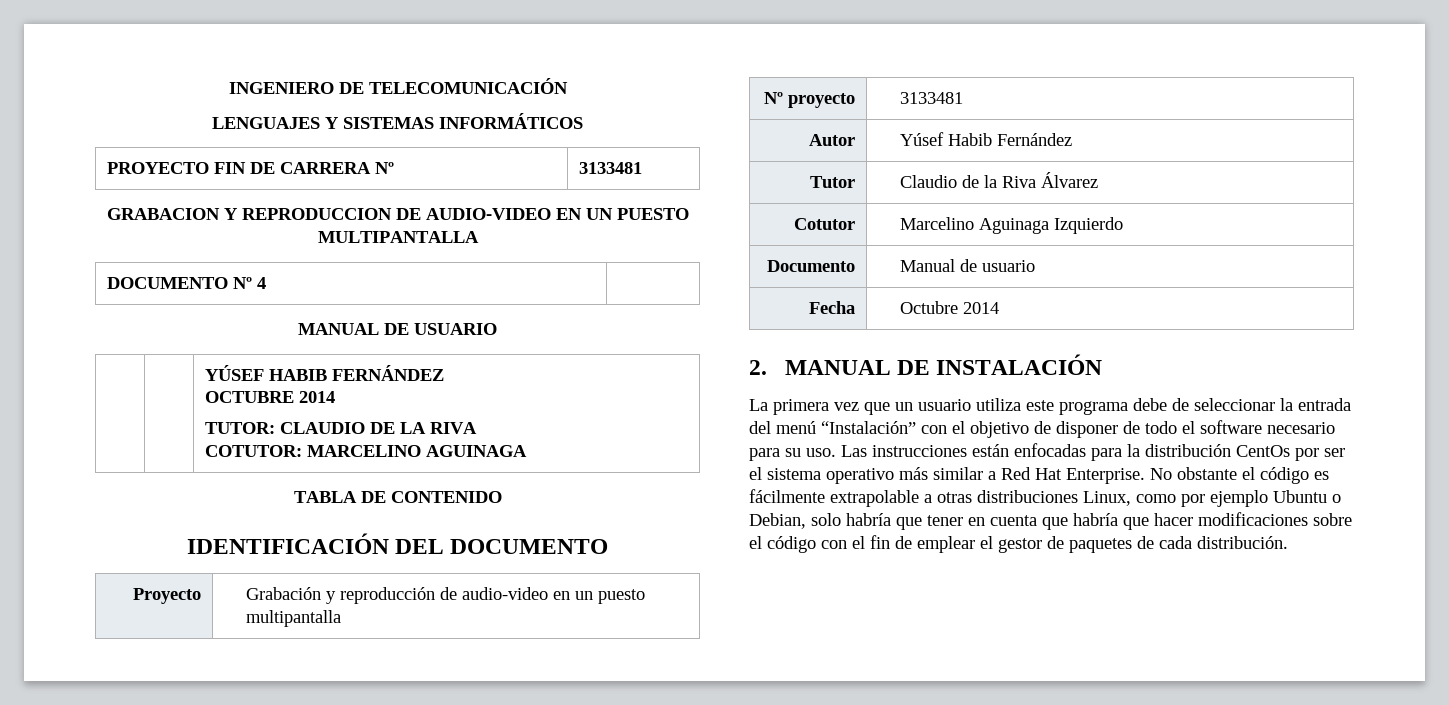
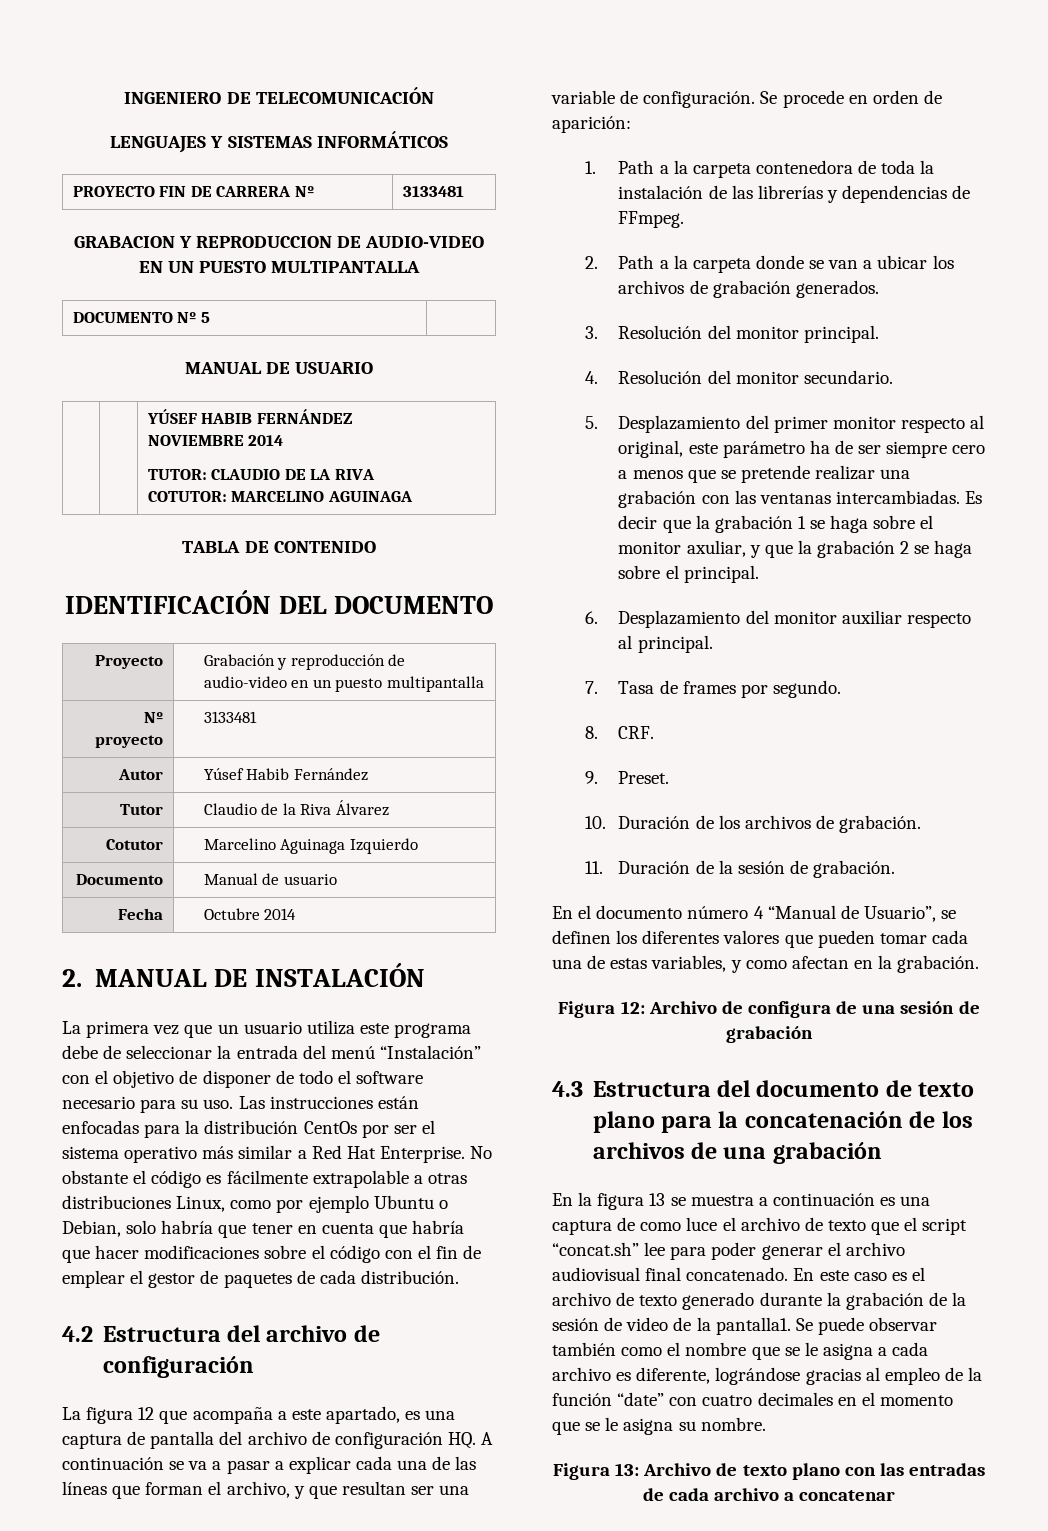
- DOCUMENTO Nº 4 |
+ DOCUMENTO Nº 5 |
  | | YÚSEF HABIB FERNÁNDEZ
- OCTUBRE 2014
+ NOVIEMBRE 2014
+ 4.2 Estructura del archivo de configuración
+ La figura 12 que acompaña a este apartado, es una captura de pantalla del archivo de configuración HQ. A continuación se va a pasar a explicar cada una de las líneas que forman el archivo, y que resultan ser una variable de configuración. Se procede en orden de aparición:
+ 1. Path a la carpeta contenedora de toda la instalación de las librerías y dependencias de FFmpeg.
+ 2. Path a la carpeta donde se van a ubicar los archivos de grabación generados.
+ 3. Resolución del monitor principal.
+ 4. Resolución del monitor secundario.
+ 5. Desplazamiento del primer monitor respecto al original, este parámetro ha de ser siempre cero a menos que se pretende realizar una grabación con las ventanas intercambiadas. Es decir que la grabación 1 se haga sobre el monitor axuliar, y que la grabación 2 se haga sobre el principal.
+ 6. Desplazamiento del monitor auxiliar respecto al principal.
+ 7. Tasa de frames por segundo.
+ 8. CRF.
+ 9. Preset.
+ 10. Duración de los archivos de grabación.
+ 11. Duración de la sesión de grabación.
+ En el documento número 4 “Manual de Usuario”, se definen los diferentes valores que pueden tomar cada una de estas variables, y como afectan en la grabación.
+ Figura 12: Archivo de configura de una sesión de grabación
+ 4.3 Estructura del documento de texto plano para la concatenación de los archivos de una grabación
+ En la figura 13 se muestra a continuación es una captura de como luce el archivo de texto que el script “concat.sh” lee para poder generar el archivo audiovisual final concatenado. En este caso es el archivo de texto generado durante la grabación de la sesión de video de la pantalla1. Se puede observar también como el nombre que se le asigna a cada archivo es diferente, lográndose gracias al empleo de la función “date” con cuatro decimales en el momento que se le asigna su nombre.
+ Figura 13: Archivo de texto plano con las entradas de cada archivo a concatenar

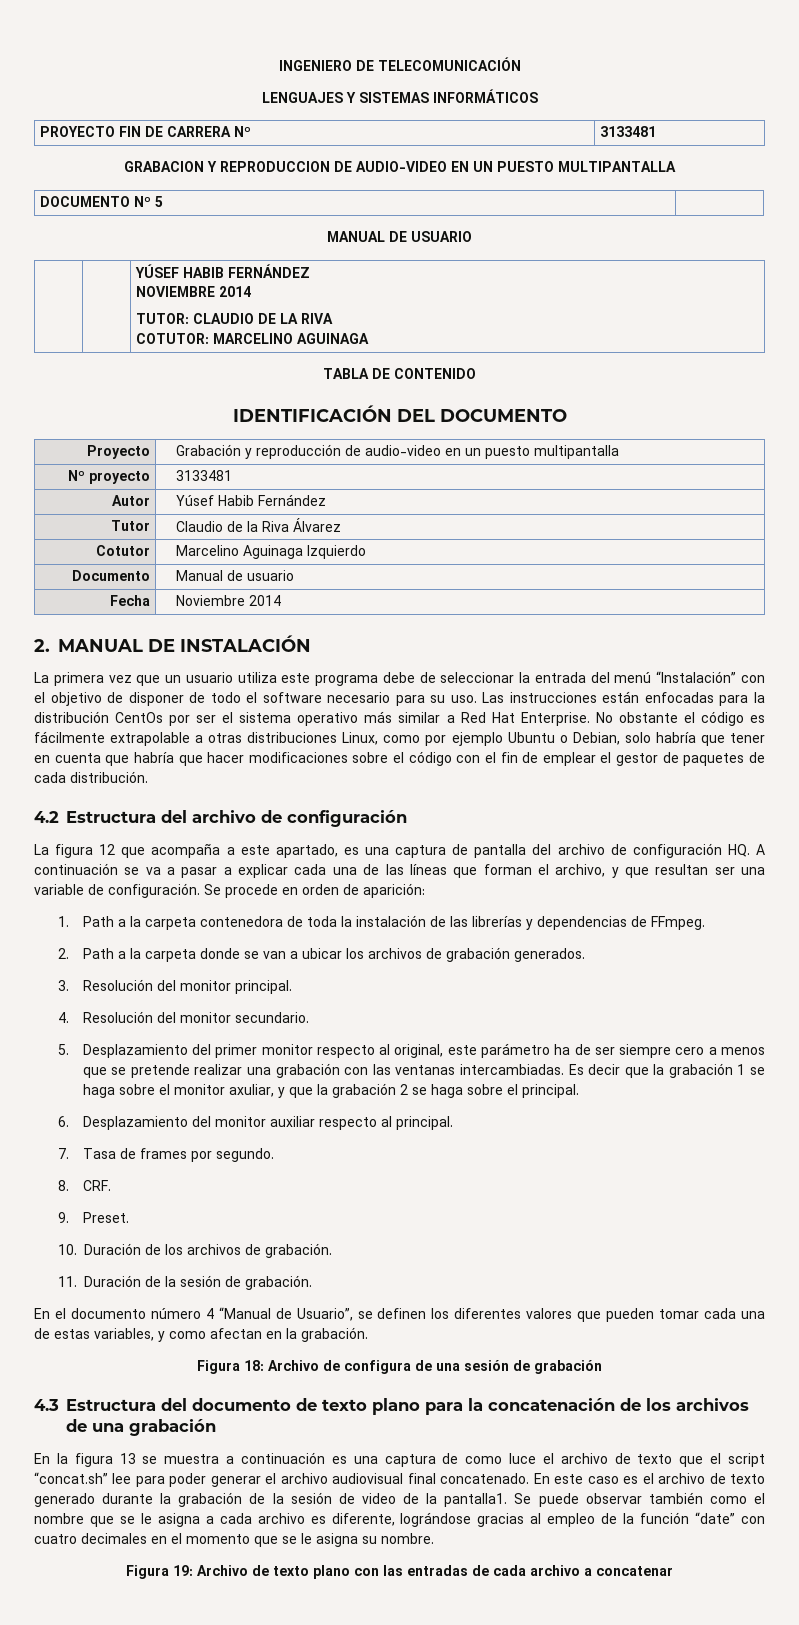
- Fecha | Octubre 2014
+ Fecha | Noviembre 2014
- Figura 12: Archivo de configura de una sesión de grabación
+ Figura 18: Archivo de configura de una sesión de grabación
- Figura 13: Archivo de texto plano con las entradas de cada archivo a concatenar
+ Figura 19: Archivo de texto plano con las entradas de cada archivo a concatenar

